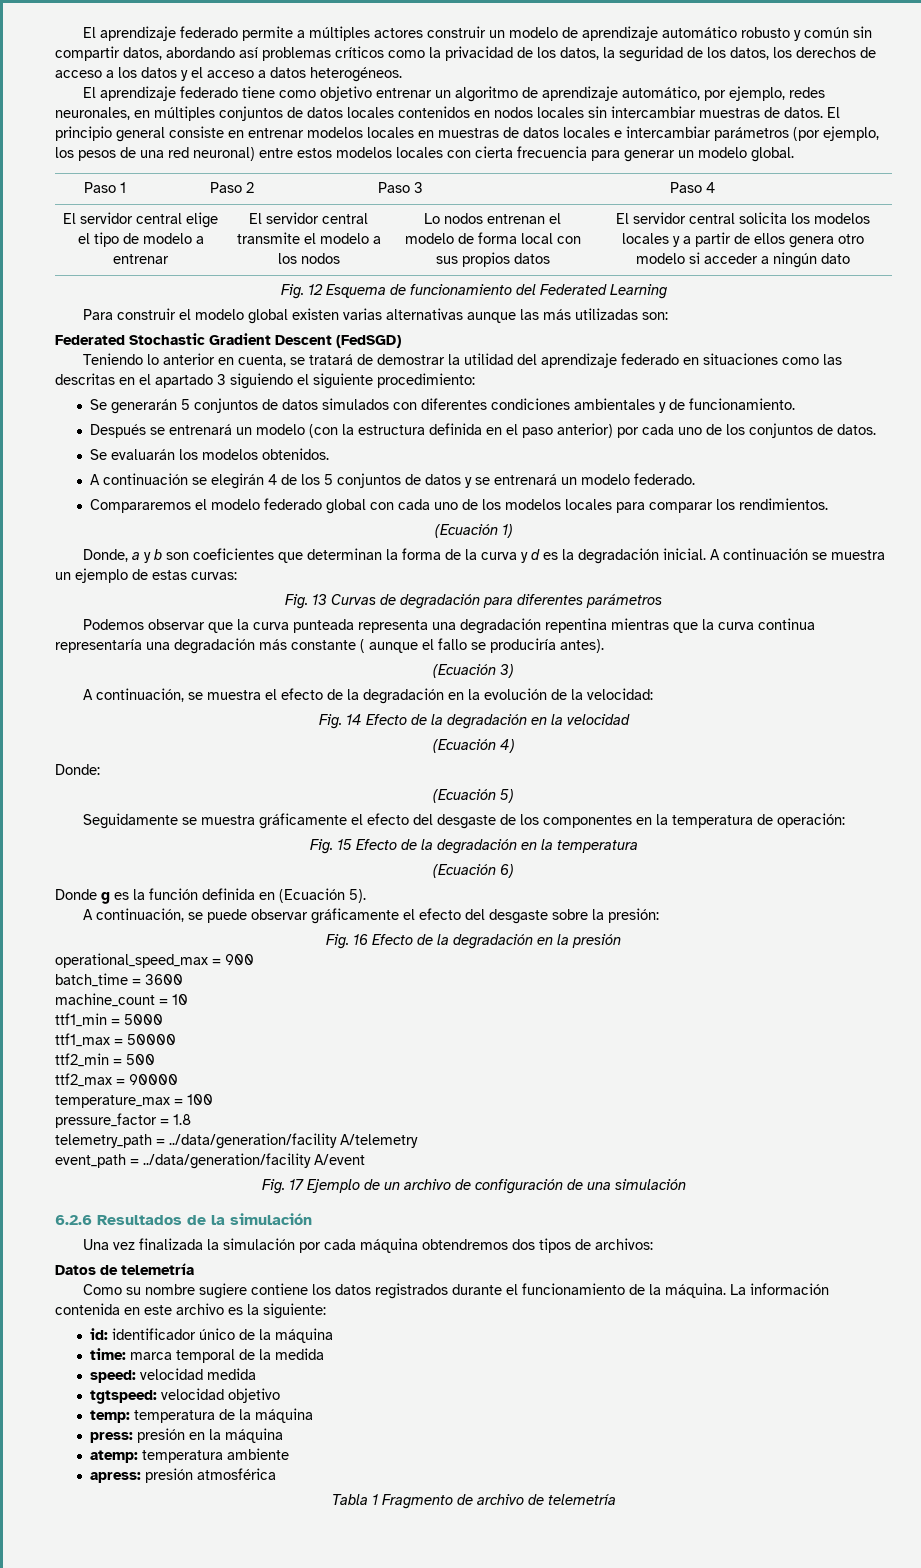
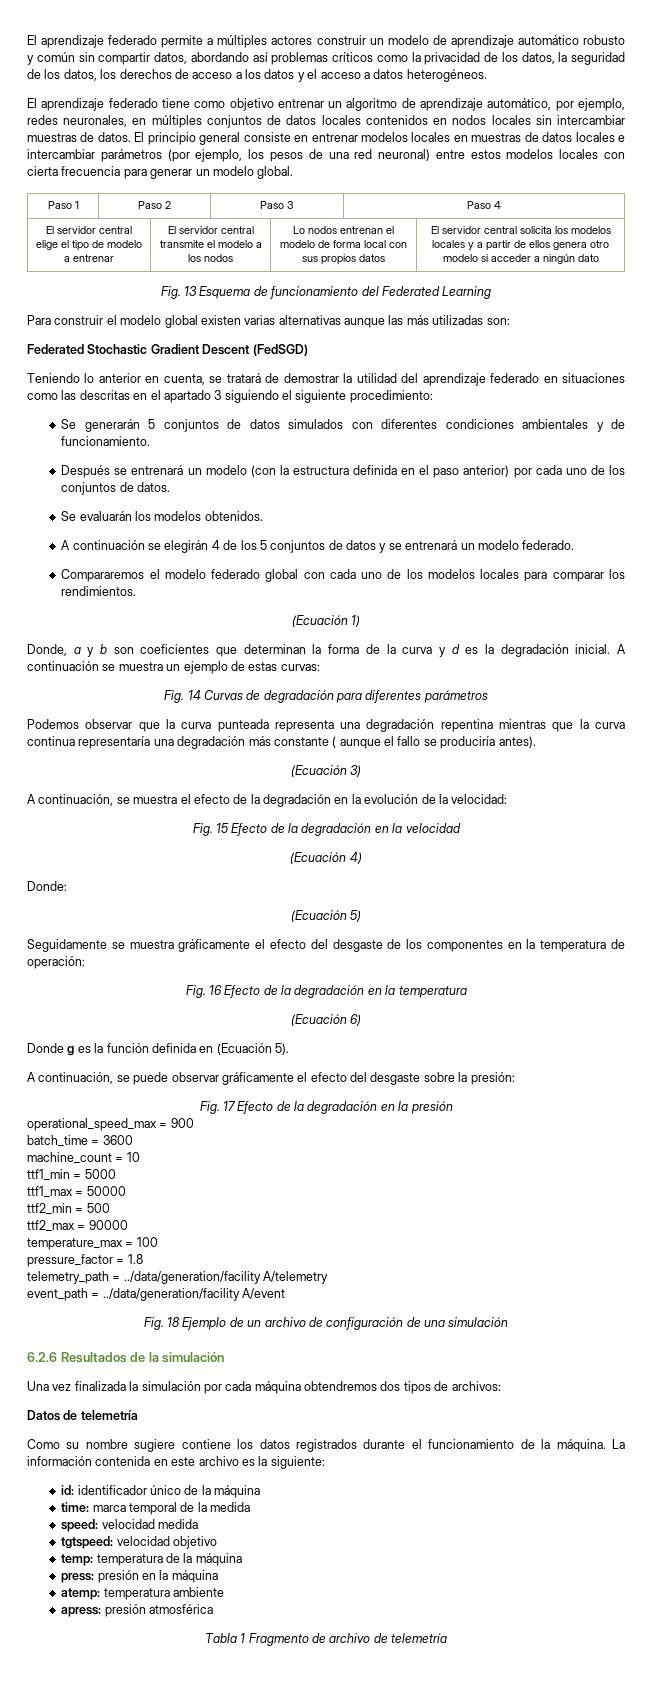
- Fig. 12 Esquema de funcionamiento del Federated Learning
+ Fig. 13 Esquema de funcionamiento del Federated Learning
- Fig. 13 Curvas de degradación para diferentes parámetros
+ Fig. 14 Curvas de degradación para diferentes parámetros
- Fig. 14 Efecto de la degradación en la velocidad
+ Fig. 15 Efecto de la degradación en la velocidad
- Fig. 15 Efecto de la degradación en la temperatura
+ Fig. 16 Efecto de la degradación en la temperatura
- Fig. 16 Efecto de la degradación en la presión
+ Fig. 17 Efecto de la degradación en la presión
- Fig. 17 Ejemplo de un archivo de configuración de una simulación
+ Fig. 18 Ejemplo de un archivo de configuración de una simulación

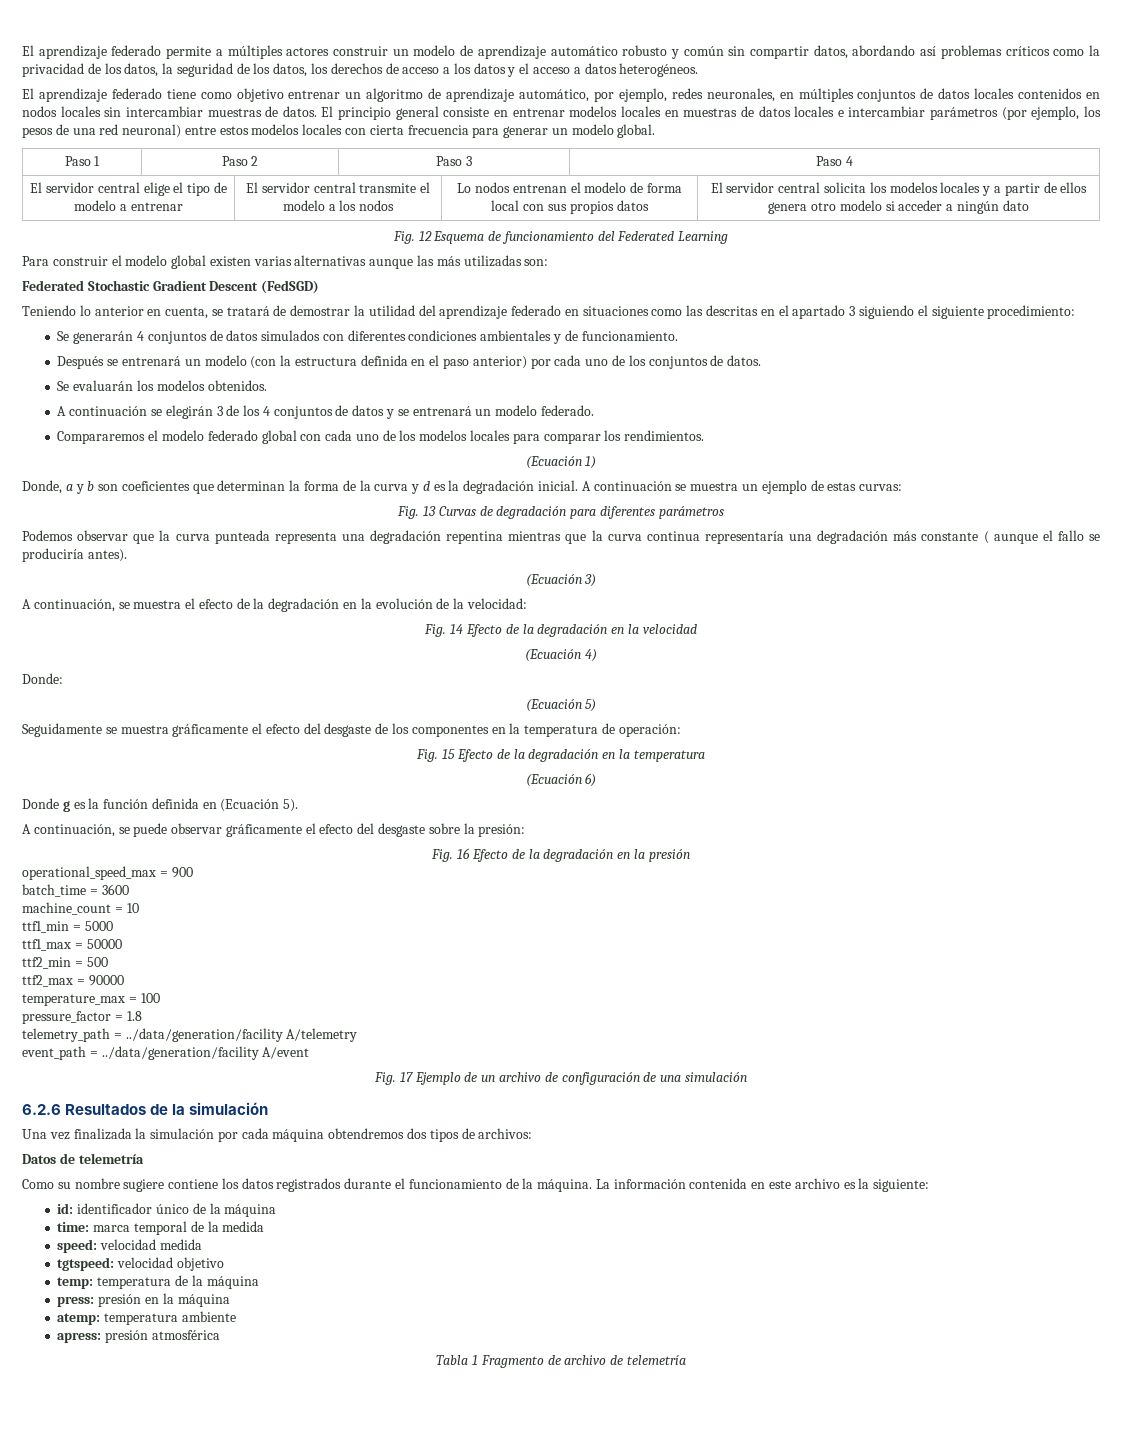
- Fig. 13 Esquema de funcionamiento del Federated Learning
+ Fig. 12 Esquema de funcionamiento del Federated Learning
- Se generarán 5 conjuntos de datos simulados con diferentes condiciones ambientales y de funcionamiento.
+ Se generarán 4 conjuntos de datos simulados con diferentes condiciones ambientales y de funcionamiento.
- A continuación se elegirán 4 de los 5 conjuntos de datos y se entrenará un modelo federado.
+ A continuación se elegirán 3 de los 4 conjuntos de datos y se entrenará un modelo federado.
- Fig. 14 Curvas de degradación para diferentes parámetros
+ Fig. 13 Curvas de degradación para diferentes parámetros
- Fig. 15 Efecto de la degradación en la velocidad
+ Fig. 14 Efecto de la degradación en la velocidad
- Fig. 16 Efecto de la degradación en la temperatura
+ Fig. 15 Efecto de la degradación en la temperatura
- Fig. 17 Efecto de la degradación en la presión
+ Fig. 16 Efecto de la degradación en la presión
- Fig. 18 Ejemplo de un archivo de configuración de una simulación
+ Fig. 17 Ejemplo de un archivo de configuración de una simulación

